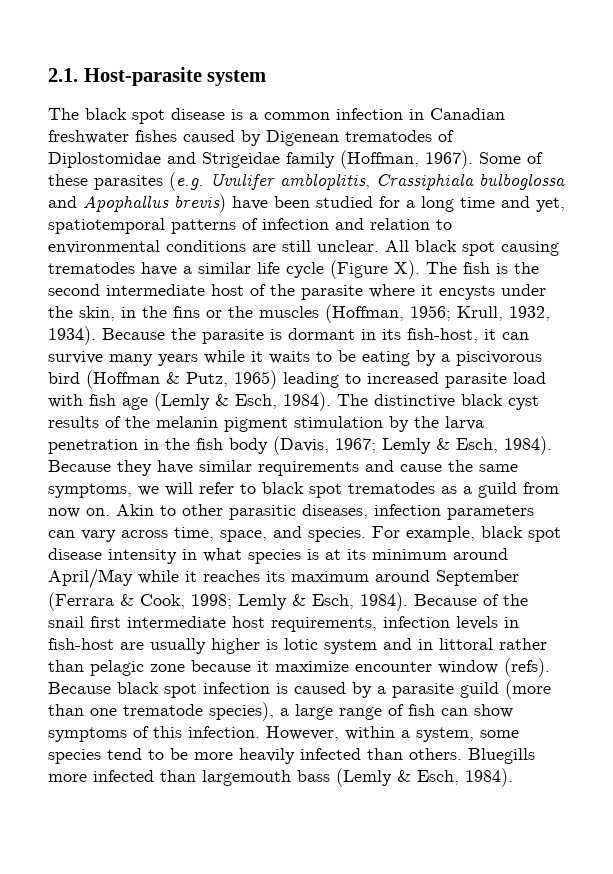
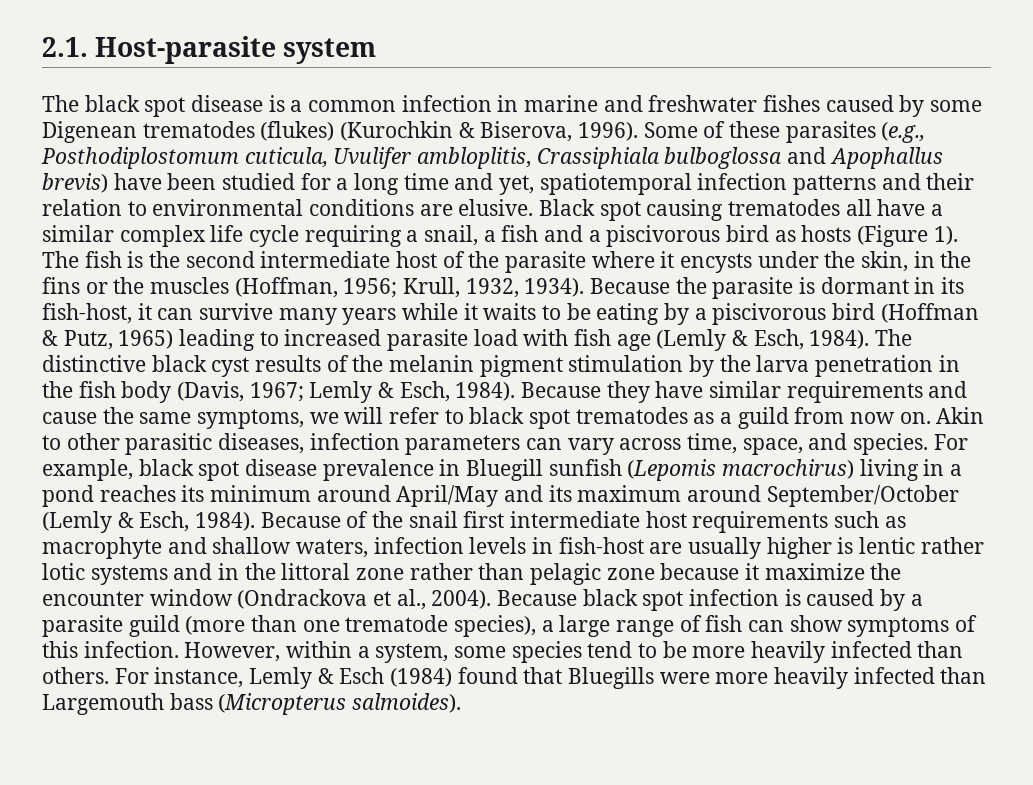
- The black spot disease is a common infection in Canadian freshwater fishes caused by Digenean trematodes of Diplostomidae and Strigeidae family (Hoffman, 1967).
+ The black spot disease is a common infection in marine and freshwater fishes caused by some Digenean trematodes (flukes) (Kurochkin & Biserova, 1996).
- Some of these parasites (e.g. Uvulifer ambloplitis, Crassiphiala bulboglossa and Apophallus brevis) have been studied for a long time and yet, spatiotemporal patterns of infection and relation to environmental conditions are still unclear. All black spot causing trematodes have a similar life cycle (Figure X). The fish is the second intermediate host of the parasite where it encysts under the skin, in the fins or the muscles (Hoffman, 1956;
+ Some of these parasites (e.g., Posthodiplostomum cuticula, Uvulifer ambloplitis, Crassiphiala bulboglossa and Apophallus brevis) have been studied for a long time and yet, spatiotemporal infection patterns and their relation to environmental conditions are elusive. Black spot causing trematodes all have a similar complex life cycle requiring a snail, a fish and a piscivorous bird as hosts (Figure 1). The fish is the second intermediate host of the parasite where it encysts under the skin, in the fins or the muscles (Hoffman, 1956;
- For example, black spot disease intensity in what species is at its minimum around April/May while it reaches its maximum around September (Ferrara & Cook, 1998; Lemly & Esch, 1984).
+ For example, black spot disease prevalence in Bluegill sunfish (Lepomis macrochirus) living in a pond reaches its minimum around April/May and its maximum around September/October (Lemly & Esch, 1984).
- Because of the snail first intermediate host requirements, infection levels in fish-host are usually higher is lotic system and in littoral rather than pelagic zone because it maximize encounter window (refs).
+ Because of the snail first intermediate host requirements such as macrophyte and shallow waters, infection levels in fish-host are usually higher is lentic rather lotic systems and in the littoral zone rather than pelagic zone because it maximize the encounter window (Ondrackova et al., 2004).
- Bluegills more infected than largemouth bass (Lemly & Esch, 1984).
+ For instance, Lemly & Esch (1984) found that Bluegills were more heavily infected than Largemouth bass (Micropterus salmoides).

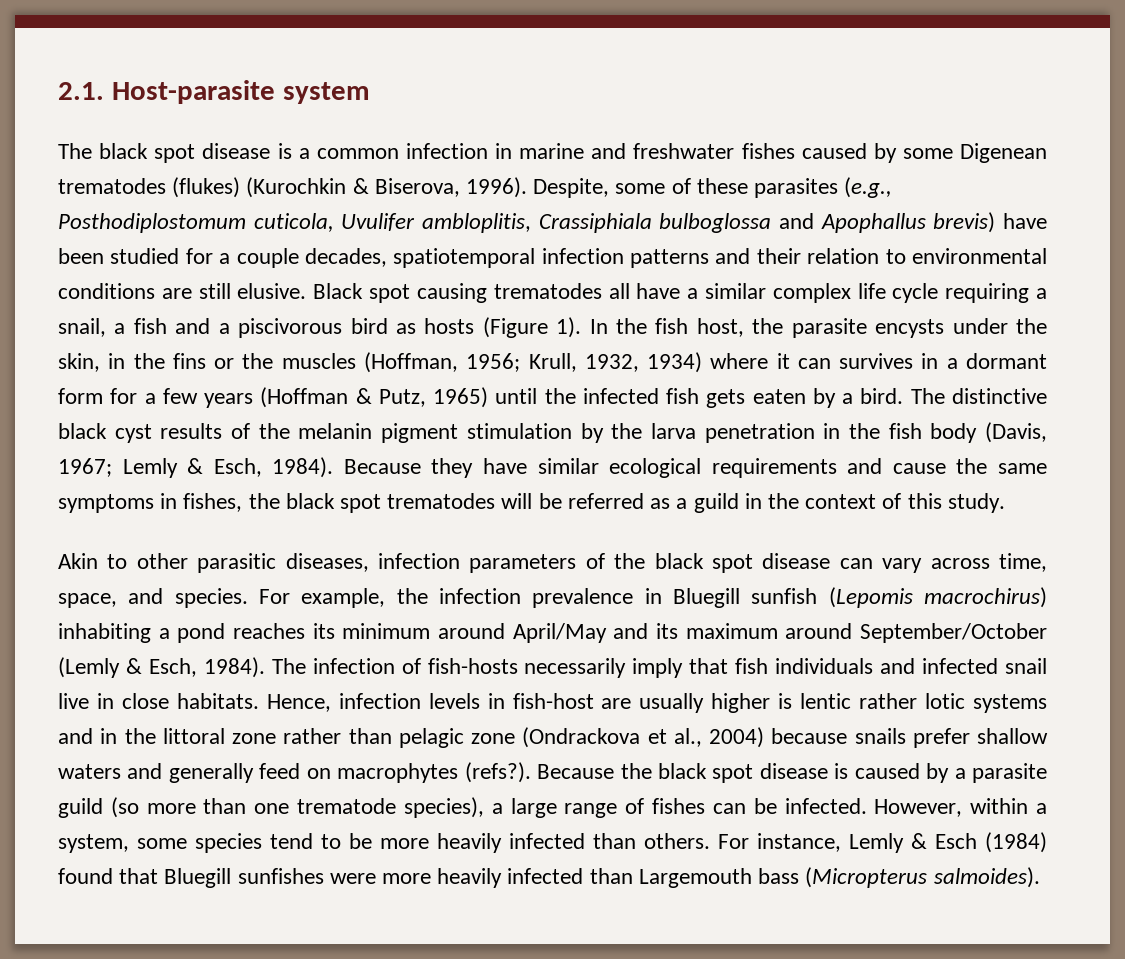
- Some of these parasites (e.g., Posthodiplostomum cuticula, Uvulifer ambloplitis, Crassiphiala bulboglossa and Apophallus brevis) have been studied for a long time and yet, spatiotemporal infection patterns and their relation to environmental conditions are elusive.
+ Despite, some of these parasites (e.g., Posthodiplostomum cuticola, Uvulifer ambloplitis, Crassiphiala bulboglossa and Apophallus brevis) have been studied for a couple decades, spatiotemporal infection patterns and their relation to environmental conditions are still elusive.
- The fish is the second intermediate host of the parasite where it encysts under the skin, in the fins or the muscles (Hoffman, 1956; Krull, 1932, 1934). Because the parasite is dormant in its fish-host, it can survive many years while it waits to be eating by a piscivorous bird (Hoffman & Putz, 1965) leading to increased parasite load with fish age (Lemly & Esch, 1984).
+ In the fish host, the parasite encysts under the skin, in the fins or the muscles (Hoffman, 1956; Krull, 1932, 1934) where it can survives in a dormant form for a few years (Hoffman & Putz, 1965) until the infected fish gets eaten by a bird.
- Because they have similar requirements and cause the same symptoms, we will refer to black spot trematodes as a guild from now on. Akin to other parasitic diseases, infection parameters can vary across time, space, and species.
+ Because they have similar ecological requirements and cause the same symptoms in fishes, the black spot trematodes will be referred as a guild in the context of this study.
+ Akin to other parasitic diseases, infection parameters of the black spot disease can vary across time, space, and species.
- For example, black spot disease prevalence in Bluegill sunfish (Lepomis macrochirus) living in a pond reaches its minimum around April/May and its maximum around September/October (Lemly & Esch, 1984).
+ For example, the infection prevalence in Bluegill sunfish (Lepomis macrochirus) inhabiting a pond reaches its minimum around April/May and its maximum around September/October (Lemly & Esch, 1984).
- Because of the snail first intermediate host requirements such as macrophyte and shallow waters, infection levels in fish-host are usually higher is lentic rather lotic systems and in the littoral zone rather than pelagic zone because it maximize the encounter window (Ondrackova et al., 2004). Because black spot infection is caused by a parasite guild (more than one trematode species), a large range of fish can show symptoms of this infection.
+ The infection of fish-hosts necessarily imply that fish individuals and infected snail live in close habitats. Hence, infection levels in fish-host are usually higher is lentic rather lotic systems and in the littoral zone rather than pelagic zone (Ondrackova et al., 2004) because snails prefer shallow waters and generally feed on macrophytes (refs?). Because the black spot disease is caused by a parasite guild (so more than one trematode species), a large range of fishes can be infected.
- For instance, Lemly & Esch (1984) found that Bluegills were more heavily infected than Largemouth bass (Micropterus salmoides).
+ For instance, Lemly & Esch (1984) found that Bluegill sunfishes were more heavily infected than Largemouth bass (Micropterus salmoides).

